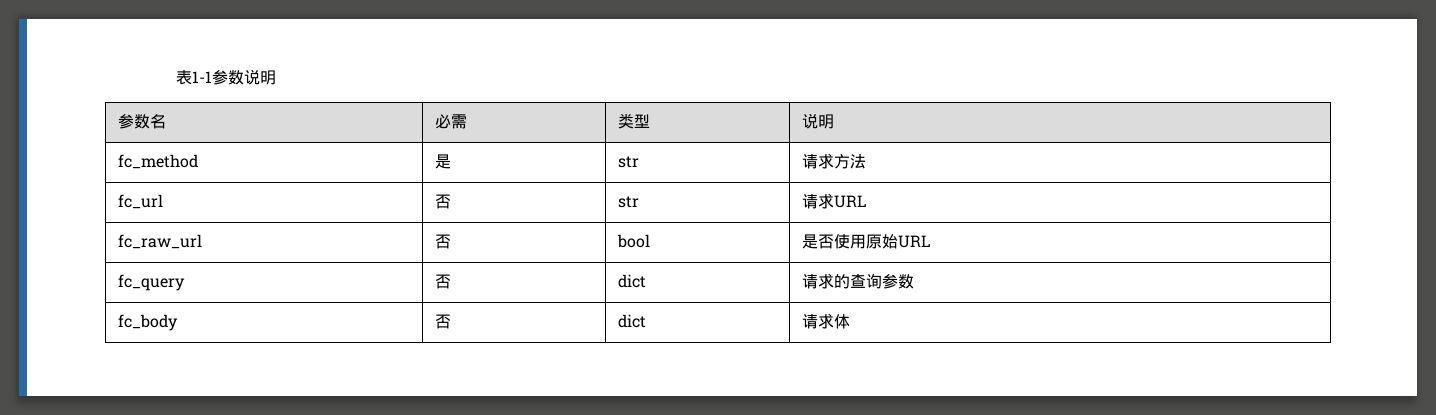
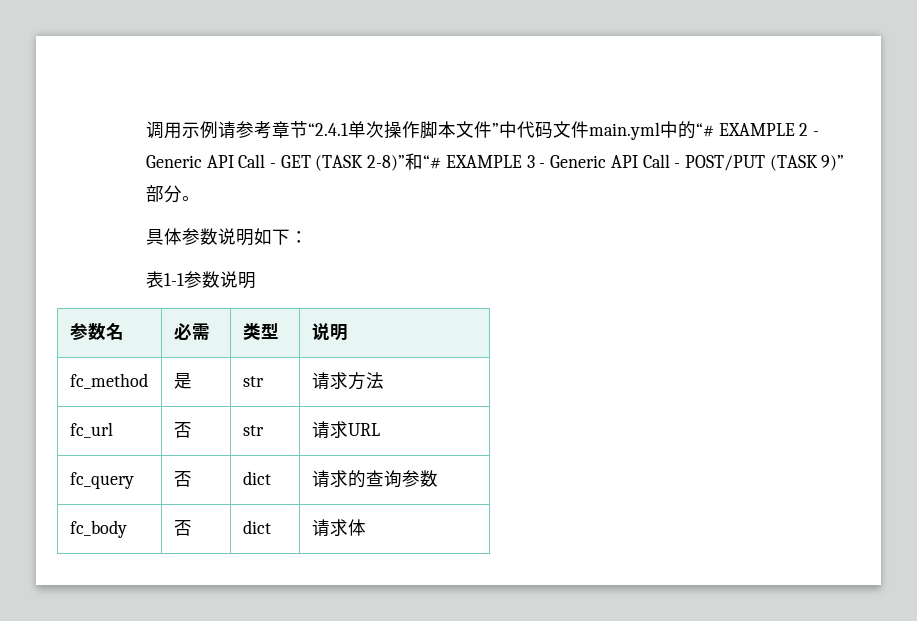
+ 调用示例请参考章节“2.4.1单次操作脚本文件”中代码文件main.yml中的“# EXAMPLE 2 - Generic API Call - GET (TASK 2-8)”和“# EXAMPLE 3 - Generic API Call - POST/PUT (TASK 9)”部分。
+ 具体参数说明如下：
- fc_raw_url | 否 | bool | 是否使用原始URL

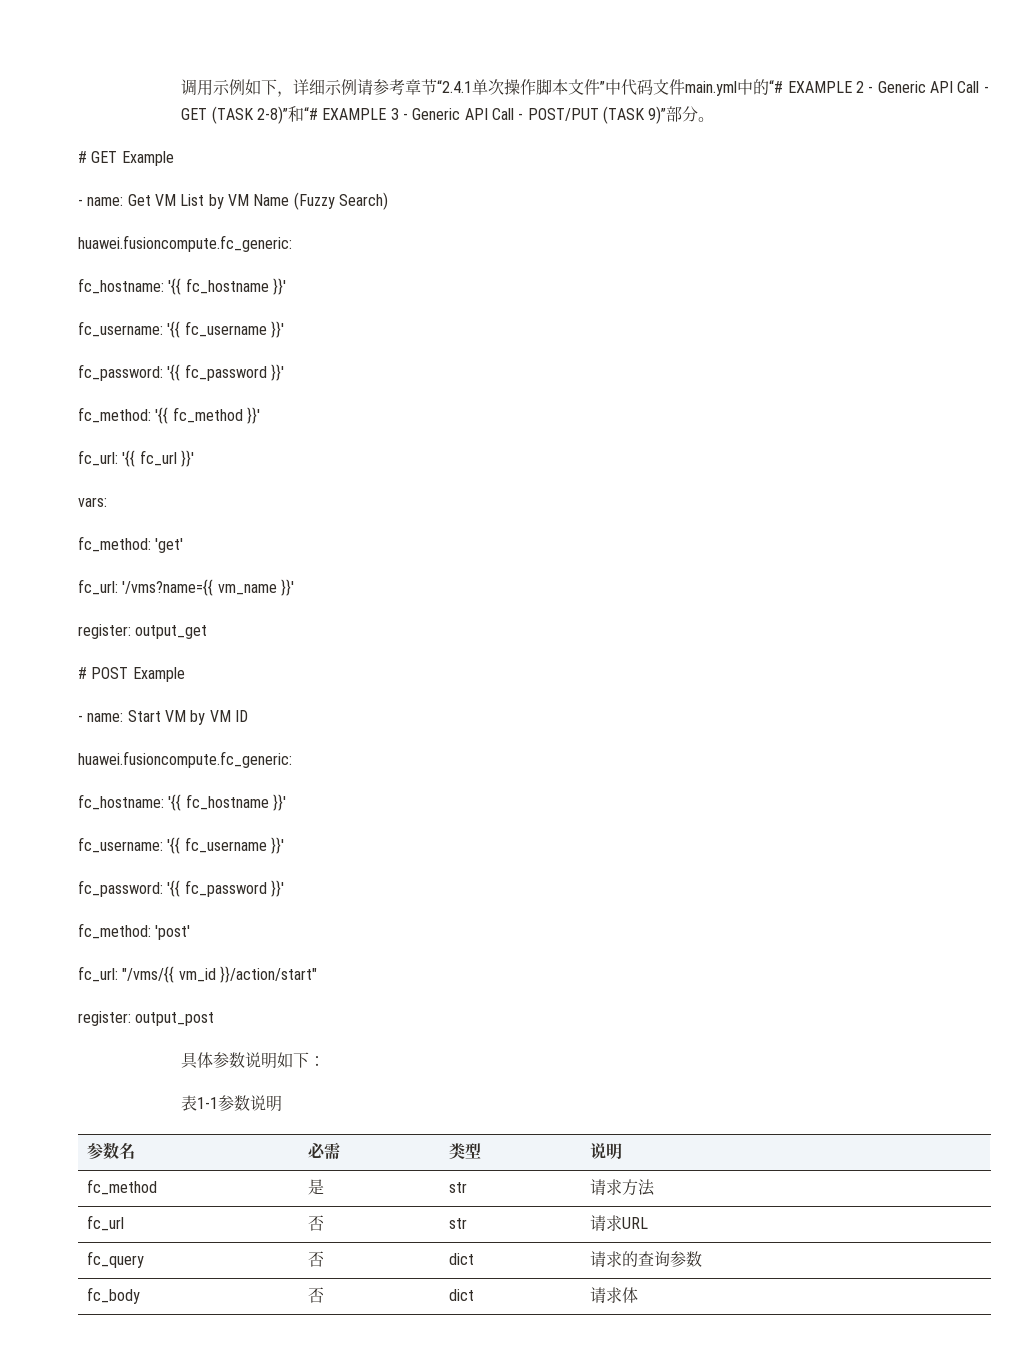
- 调用示例请参考章节“2.4.1单次操作脚本文件”中代码文件main.yml中的“# EXAMPLE 2 - Generic API Call - GET (TASK 2-8)”和“# EXAMPLE 3 - Generic API Call - POST/PUT (TASK 9)”部分。
+ 调用示例如下，详细示例请参考章节“2.4.1单次操作脚本文件”中代码文件main.yml中的“# EXAMPLE 2 - Generic API Call - GET (TASK 2-8)”和“# EXAMPLE 3 - Generic API Call - POST/PUT (TASK 9)”部分。
+ # GET Example
+ - name: Get VM List by VM Name (Fuzzy Search)
+ huawei.fusioncompute.fc_generic:
+ fc_hostname: '{{ fc_hostname }}'
+ fc_username: '{{ fc_username }}'
+ fc_password: '{{ fc_password }}'
+ fc_method: '{{ fc_method }}'
+ fc_url: '{{ fc_url }}'
+ vars:
+ fc_method: 'get'
+ fc_url: '/vms?name={{ vm_name }}'
+ register: output_get
+ # POST Example
+ - name: Start VM by VM ID
+ huawei.fusioncompute.fc_generic:
+ fc_hostname: '{{ fc_hostname }}'
+ fc_username: '{{ fc_username }}'
+ fc_password: '{{ fc_password }}'
+ fc_method: 'post'
+ fc_url: "/vms/{{ vm_id }}/action/start"
+ register: output_post

